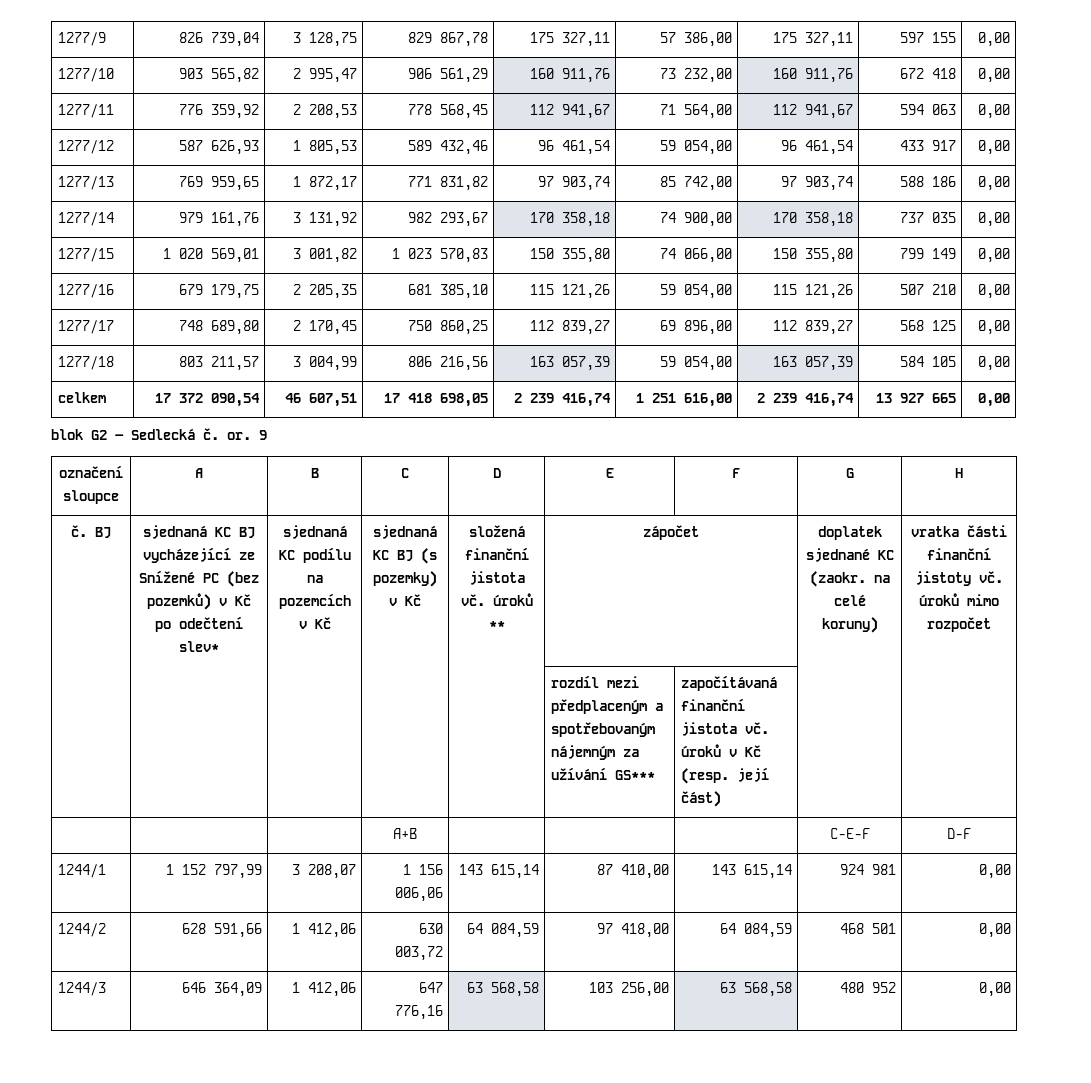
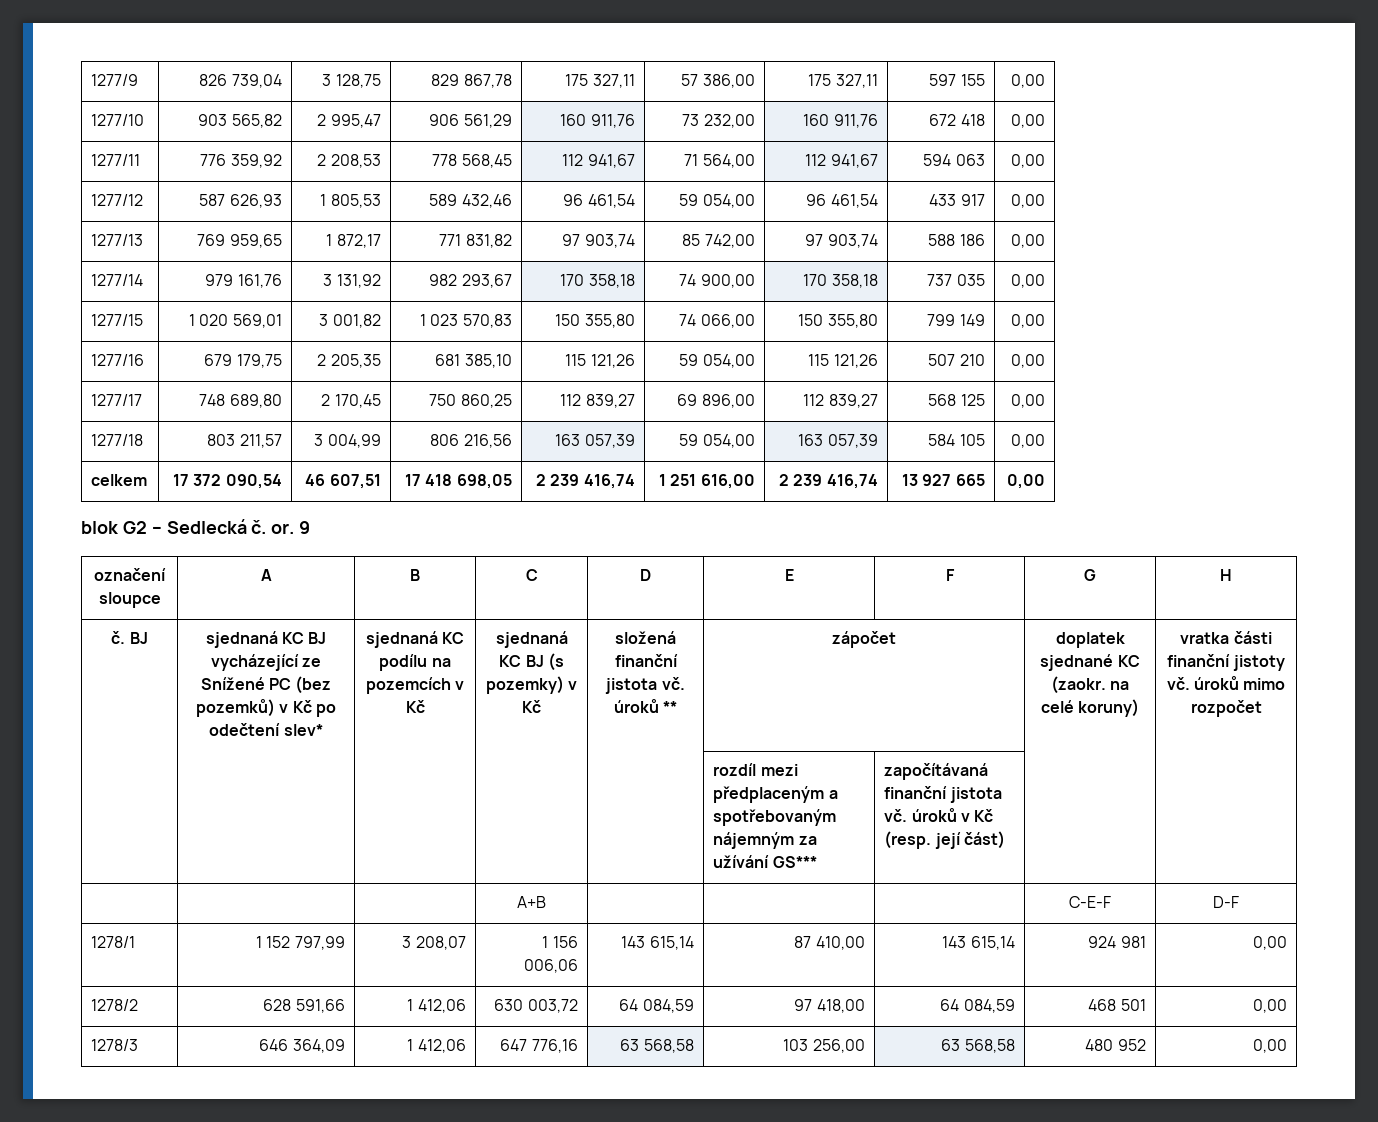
- 1244/1 | 1 152 797,99 | 3 208,07 | 1 156 006,06 | 143 615,14 | 87 410,00 | 143 615,14 | 924 981 | 0,00
+ 1278/1 | 1 152 797,99 | 3 208,07 | 1 156 006,06 | 143 615,14 | 87 410,00 | 143 615,14 | 924 981 | 0,00
- 1244/2 | 628 591,66 | 1 412,06 | 630 003,72 | 64 084,59 | 97 418,00 | 64 084,59 | 468 501 | 0,00
+ 1278/2 | 628 591,66 | 1 412,06 | 630 003,72 | 64 084,59 | 97 418,00 | 64 084,59 | 468 501 | 0,00
- 1244/3 | 646 364,09 | 1 412,06 | 647 776,16 | 63 568,58 | 103 256,00 | 63 568,58 | 480 952 | 0,00
+ 1278/3 | 646 364,09 | 1 412,06 | 647 776,16 | 63 568,58 | 103 256,00 | 63 568,58 | 480 952 | 0,00

